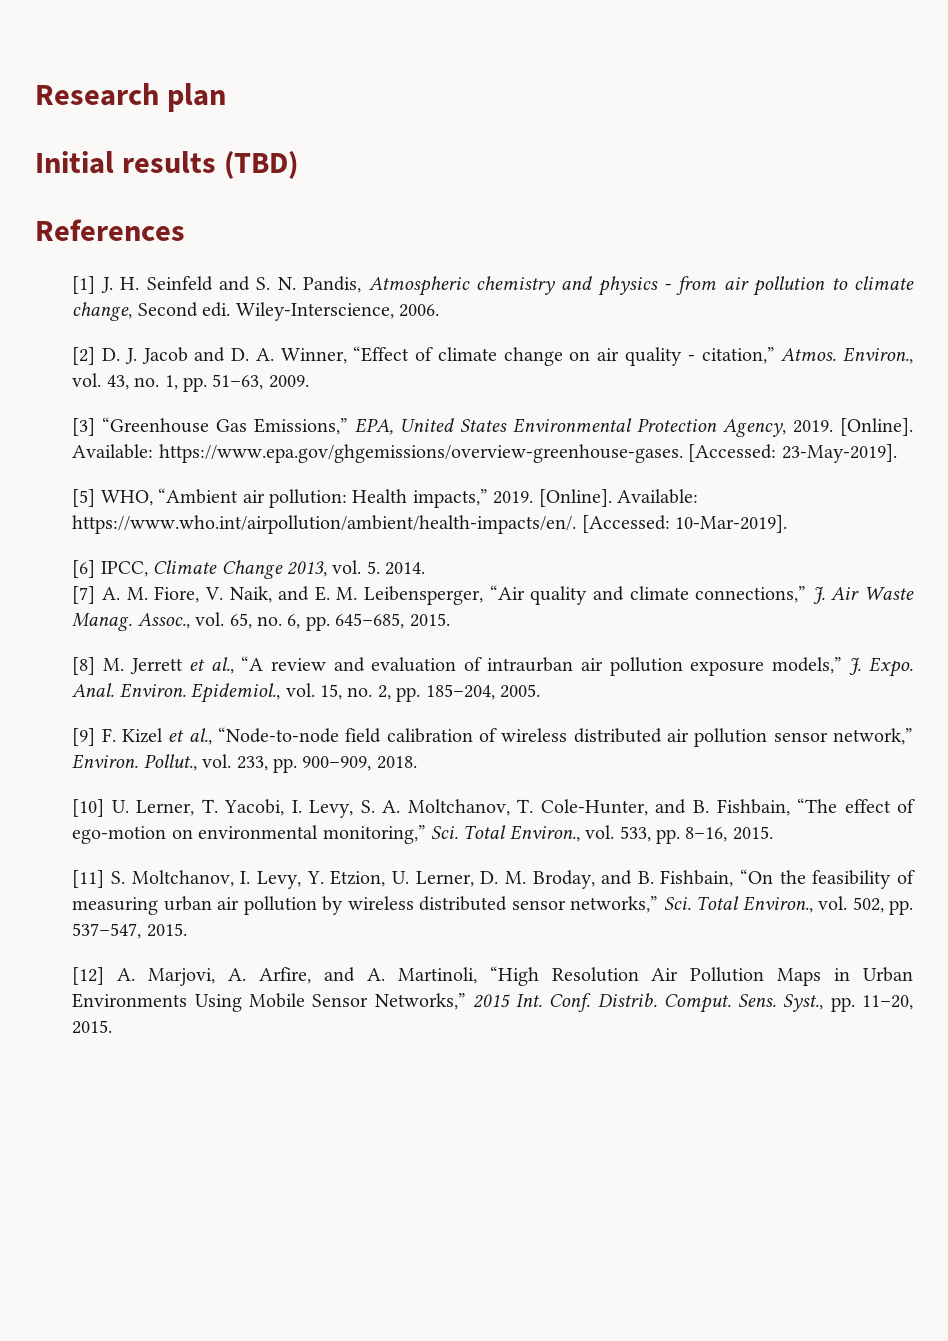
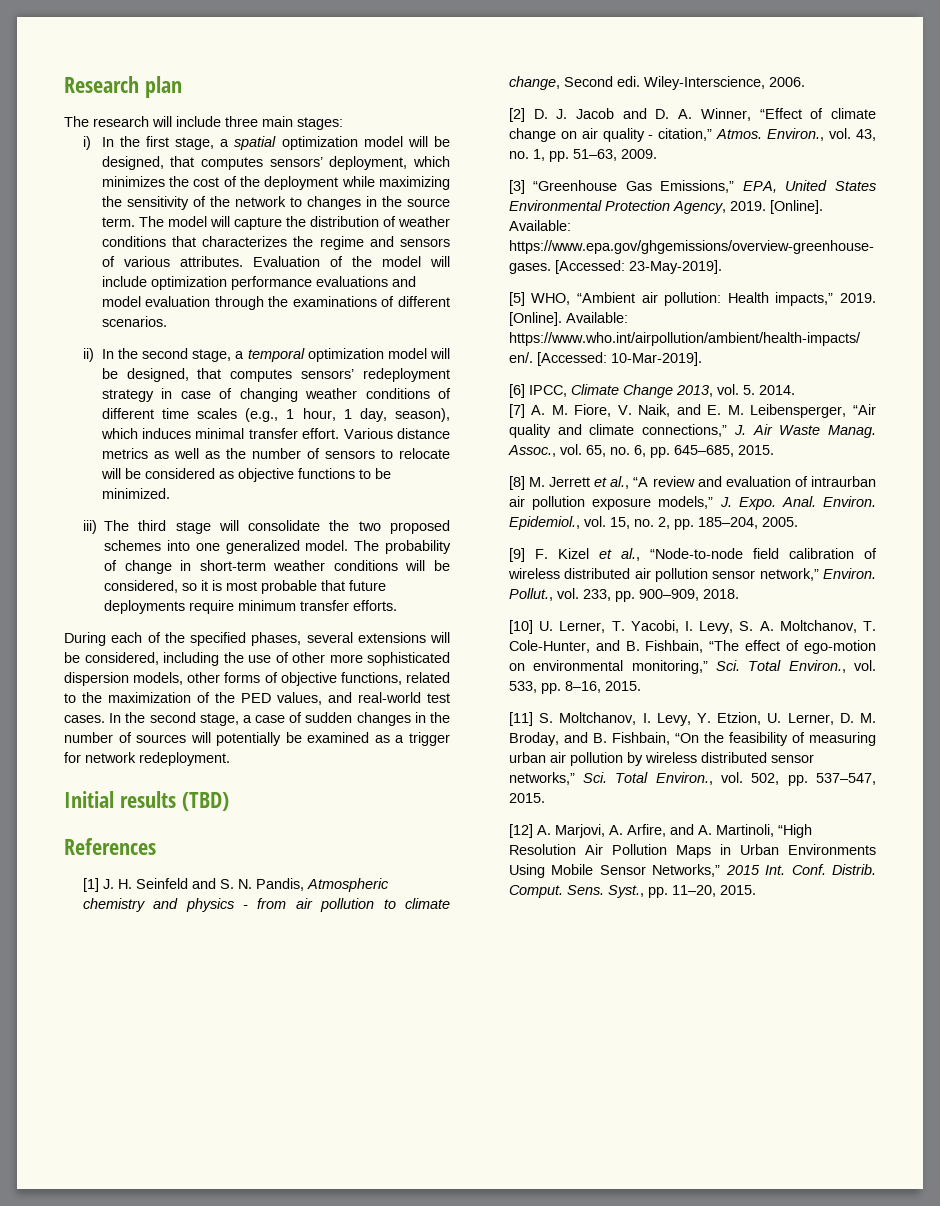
+ The research will include three main stages:
+ i) In the first stage, a spatial optimization model will be designed, that computes sensors’ deployment, which minimizes the cost of the deployment while maximizing the sensitivity of the network to changes in the source term. The model will capture the distribution of weather conditions that characterizes the regime and sensors of various attributes. Evaluation of the model will include optimization performance evaluations and model evaluation through the examinations of different scenarios.
+ ii) In the second stage, a temporal optimization model will be designed, that computes sensors’ redeployment strategy in case of changing weather conditions of different time scales (e.g., 1 hour, 1 day, season), which induces minimal transfer effort. Various distance metrics as well as the number of sensors to relocate will be considered as objective functions to be minimized.
+ iii) The third stage will consolidate the two proposed schemes into one generalized model. The probability of change in short-term weather conditions will be considered, so it is most probable that future deployments require minimum transfer efforts.
+ During each of the specified phases, several extensions will be considered, including the use of other more sophisticated dispersion models, other forms of objective functions, related to the maximization of the PED values, and real-world test cases. In the second stage, a case of sudden changes in the number of sources will potentially be examined as a trigger for network redeployment.

